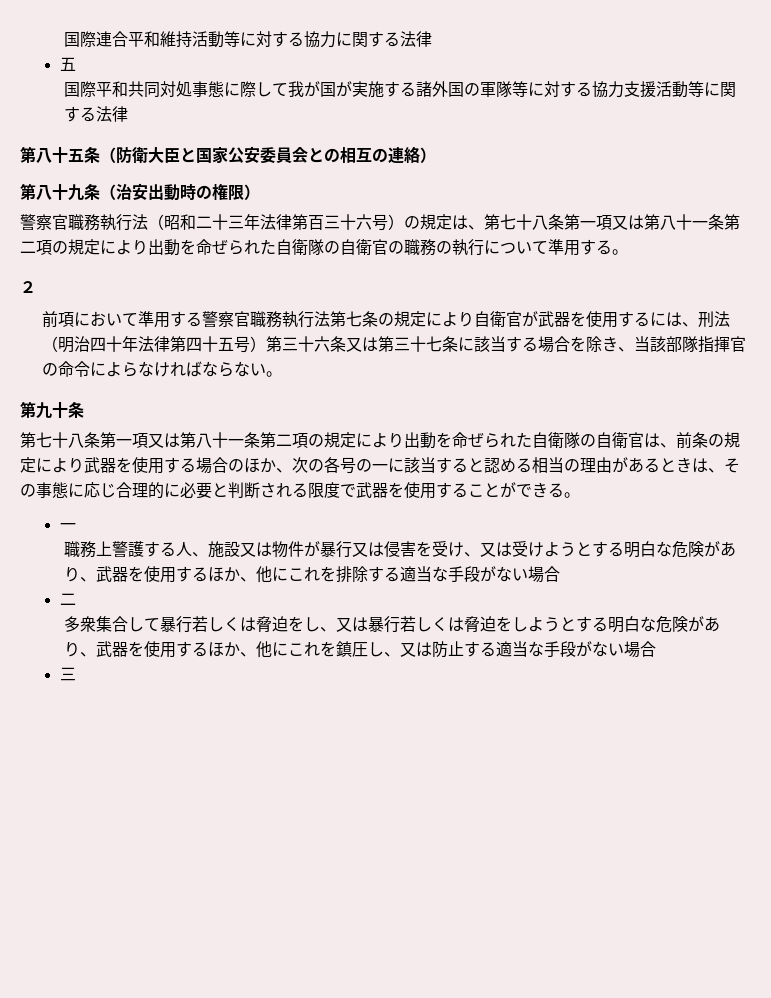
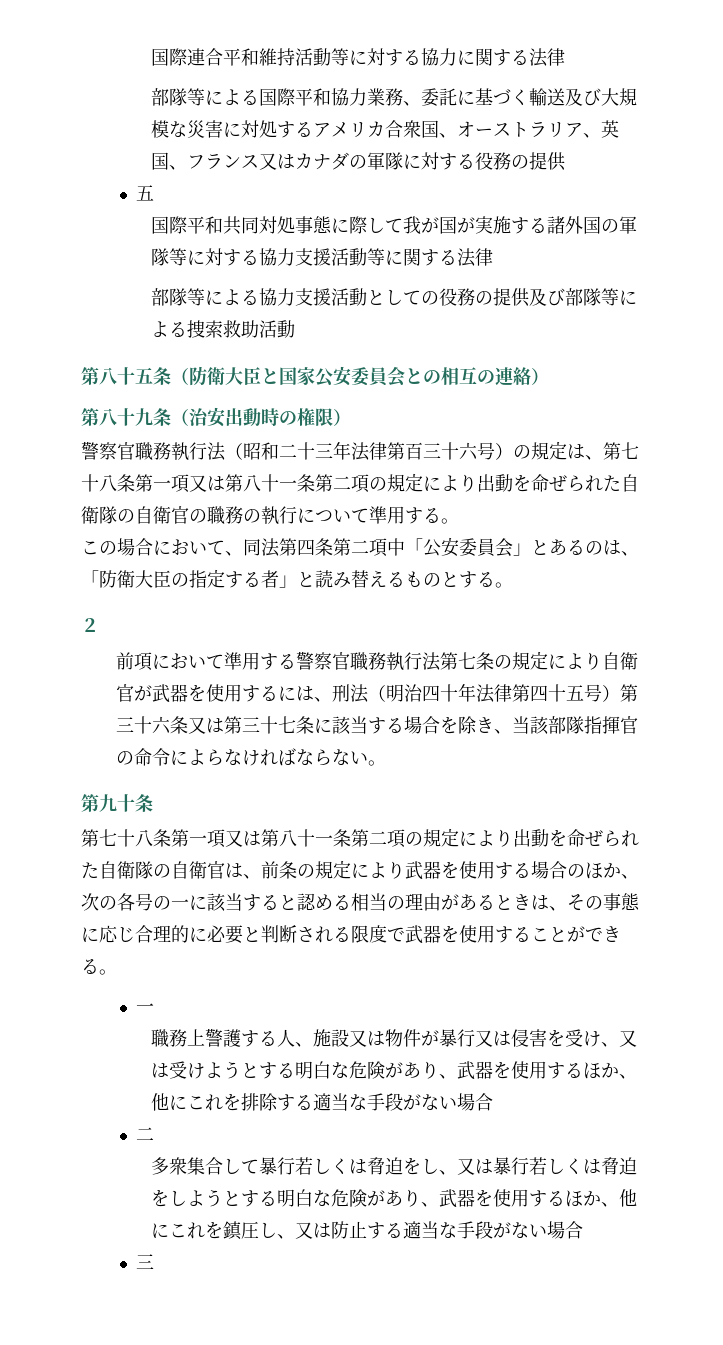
+ 部隊等による国際平和協力業務、委託に基づく輸送及び大規模な災害に対処するアメリカ合衆国、オーストラリア、英国、フランス又はカナダの軍隊に対する役務の提供
+ 部隊等による協力支援活動としての役務の提供及び部隊等による捜索救助活動
+ この場合において、同法第四条第二項中「公安委員会」とあるのは、「防衛大臣の指定する者」と読み替えるものとする。

